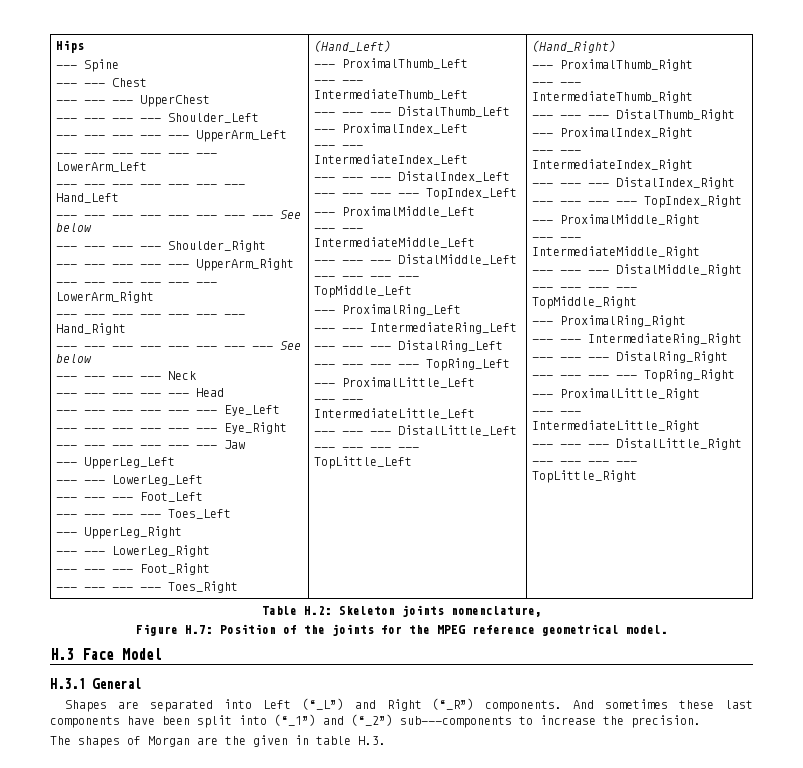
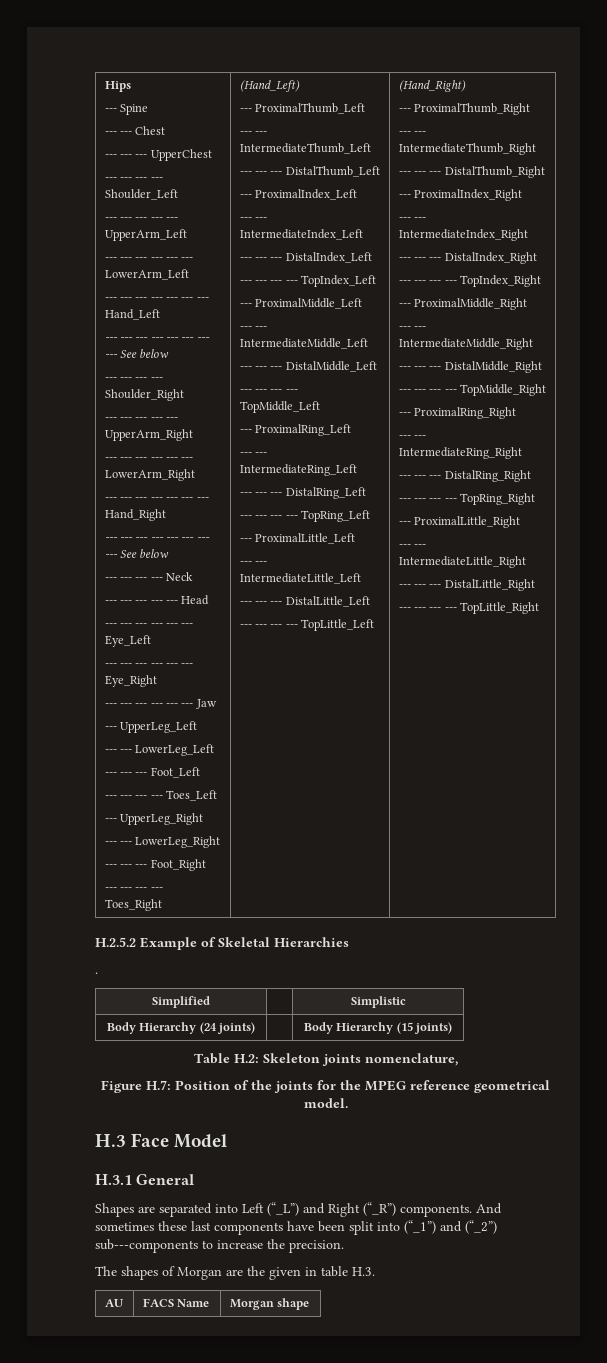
+ H.2.5.2 Example of Skeletal Hierarchies
+ .
+ Simplified | | Simplistic
+ Body Hierarchy (24 joints) | | Body Hierarchy (15 joints)
+ AU | FACS Name | Morgan shape

